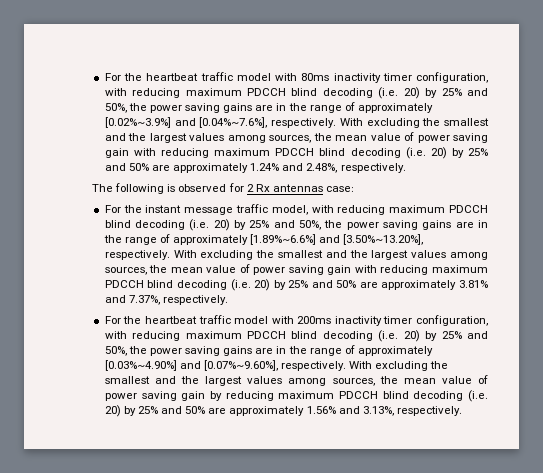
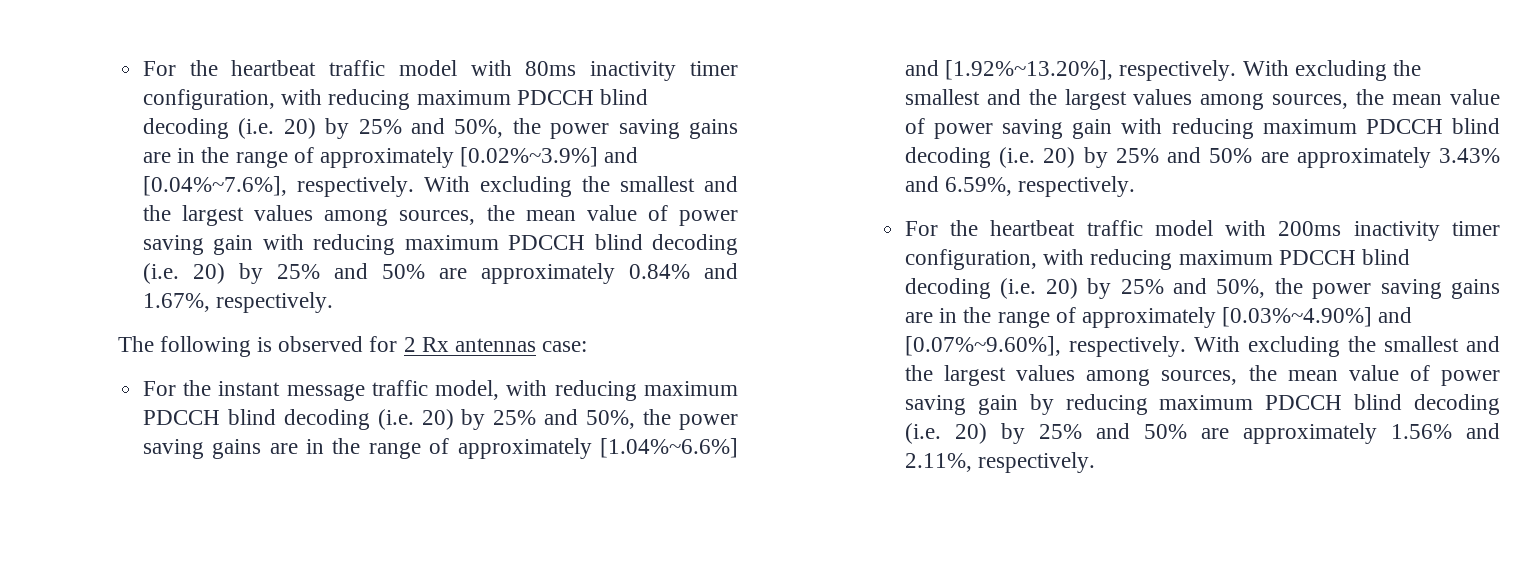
- With excluding the smallest and the largest values among sources, the mean value of power saving gain with reducing maximum PDCCH blind decoding (i.e. 20) by 25% and 50% are approximately 1.24% and 2.48%, respectively.
+ With excluding the smallest and the largest values among sources, the mean value of power saving gain with reducing maximum PDCCH blind decoding (i.e. 20) by 25% and 50% are approximately 0.84% and 1.67%, respectively.
- For the instant message traffic model, with reducing maximum PDCCH blind decoding (i.e. 20) by 25% and 50%, the power saving gains are in the range of approximately [1.89%~6.6%] and [3.50%~13.20%], respectively.
+ For the instant message traffic model, with reducing maximum PDCCH blind decoding (i.e. 20) by 25% and 50%, the power saving gains are in the range of approximately [1.04%~6.6%] and [1.92%~13.20%], respectively.
- With excluding the smallest and the largest values among sources, the mean value of power saving gain with reducing maximum PDCCH blind decoding (i.e. 20) by 25% and 50% are approximately 3.81% and 7.37%, respectively.
+ With excluding the smallest and the largest values among sources, the mean value of power saving gain with reducing maximum PDCCH blind decoding (i.e. 20) by 25% and 50% are approximately 3.43% and 6.59%, respectively.
- With excluding the smallest and the largest values among sources, the mean value of power saving gain by reducing maximum PDCCH blind decoding (i.e. 20) by 25% and 50% are approximately 1.56% and 3.13%, respectively.
+ With excluding the smallest and the largest values among sources, the mean value of power saving gain by reducing maximum PDCCH blind decoding (i.e. 20) by 25% and 50% are approximately 1.56% and 2.11%, respectively.

